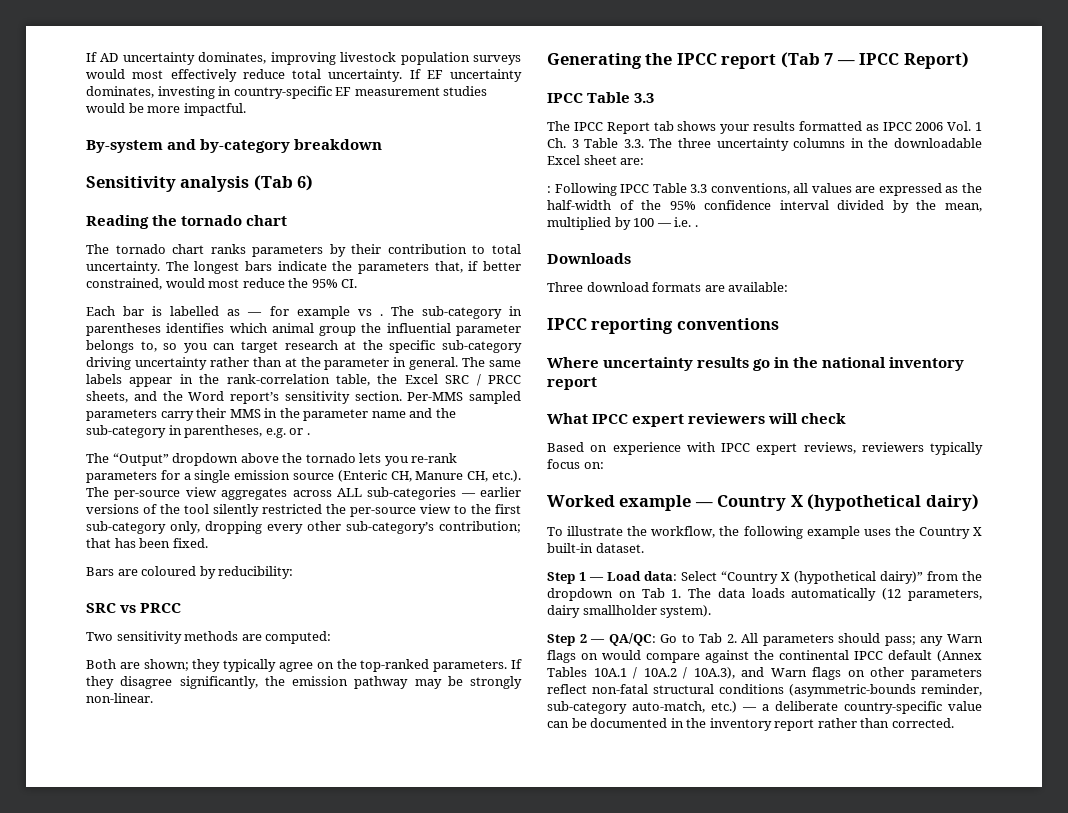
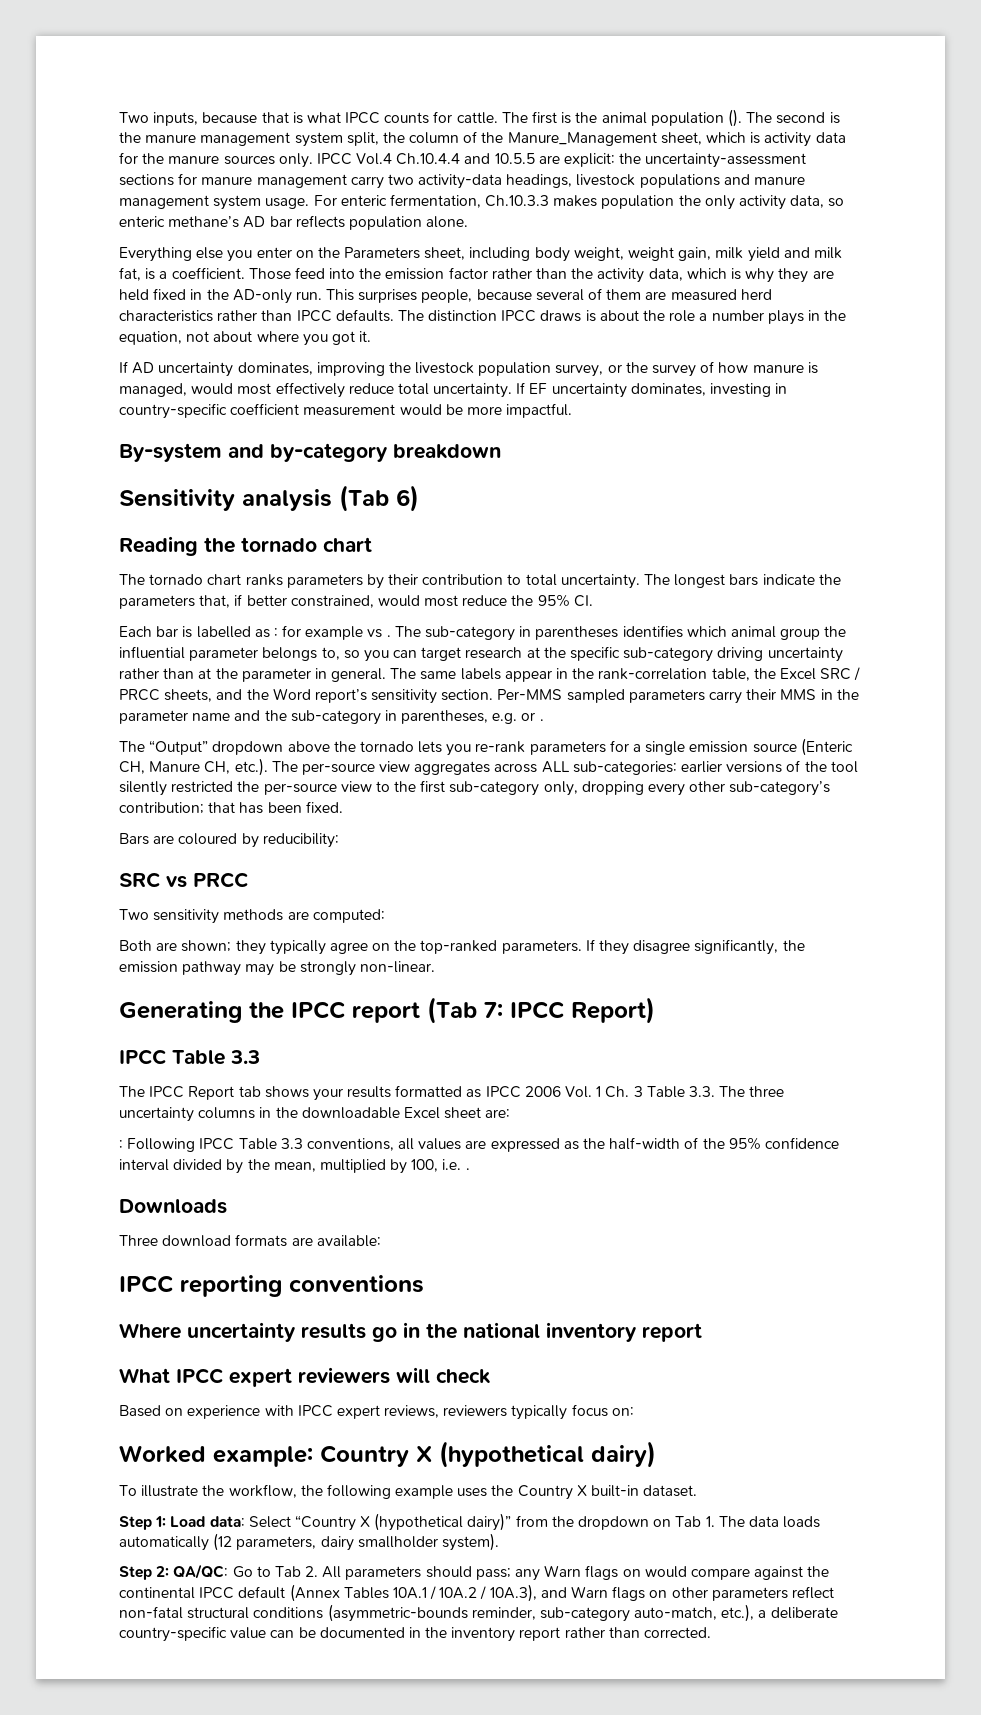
+ Two inputs, because that is what IPCC counts for cattle. The first is the animal population (). The second is the manure management system split, the column of the Manure_Management sheet, which is activity data for the manure sources only. IPCC Vol.4 Ch.10.4.4 and 10.5.5 are explicit: the uncertainty-assessment sections for manure management carry two activity-data headings, livestock populations and manure management system usage. For enteric fermentation, Ch.10.3.3 makes population the only activity data, so enteric methane’s AD bar reflects population alone.
+ Everything else you enter on the Parameters sheet, including body weight, weight gain, milk yield and milk fat, is a coefficient. Those feed into the emission factor rather than the activity data, which is why they are held fixed in the AD-only run. This surprises people, because several of them are measured herd characteristics rather than IPCC defaults. The distinction IPCC draws is about the role a number plays in the equation, not about where you got it.
- If AD uncertainty dominates, improving livestock population surveys would most effectively reduce total uncertainty.
+ If AD uncertainty dominates, improving the livestock population survey, or the survey of how manure is managed, would most effectively reduce total uncertainty.
- If EF uncertainty dominates, investing in country-specific EF measurement studies would be more impactful.
+ If EF uncertainty dominates, investing in country-specific coefficient measurement would be more impactful.
- Each bar is labelled as — for example vs .
+ Each bar is labelled as : for example vs .
- The “Output” dropdown above the tornado lets you re-rank parameters for a single emission source (Enteric CH, Manure CH, etc.). The per-source view aggregates across ALL sub-categories — earlier versions of the tool silently restricted the per-source view to the first sub-category only, dropping every other sub-category’s contribution; that has been fixed.
+ The “Output” dropdown above the tornado lets you re-rank parameters for a single emission source (Enteric CH, Manure CH, etc.). The per-source view aggregates across ALL sub-categories: earlier versions of the tool silently restricted the per-source view to the first sub-category only, dropping every other sub-category’s contribution; that has been fixed.
- Generating the IPCC report (Tab 7 — IPCC Report)
+ Generating the IPCC report (Tab 7: IPCC Report)
- : Following IPCC Table 3.3 conventions, all values are expressed as the half-width of the 95% confidence interval divided by the mean, multiplied by 100 — i.e. .
+ : Following IPCC Table 3.3 conventions, all values are expressed as the half-width of the 95% confidence interval divided by the mean, multiplied by 100, i.e. .
- Worked example — Country X (hypothetical dairy)
+ Worked example: Country X (hypothetical dairy)
- Step 1 — Load data: Select “Country X (hypothetical dairy)” from the dropdown on Tab 1. The data loads automatically (12 parameters, dairy smallholder system).
+ Step 1: Load data: Select “Country X (hypothetical dairy)” from the dropdown on Tab 1. The data loads automatically (12 parameters, dairy smallholder system).
- Step 2 — QA/QC: Go to Tab 2. All parameters should pass; any Warn flags on would compare against the continental IPCC default (Annex Tables 10A.1 / 10A.2 / 10A.3), and Warn flags on other parameters reflect non-fatal structural conditions (asymmetric-bounds reminder, sub-category auto-match, etc.) — a deliberate country-specific value can be documented in the inventory report rather than corrected.
+ Step 2: QA/QC: Go to Tab 2. All parameters should pass; any Warn flags on would compare against the continental IPCC default (Annex Tables 10A.1 / 10A.2 / 10A.3), and Warn flags on other parameters reflect non-fatal structural conditions (asymmetric-bounds reminder, sub-category auto-match, etc.), a deliberate country-specific value can be documented in the inventory report rather than corrected.

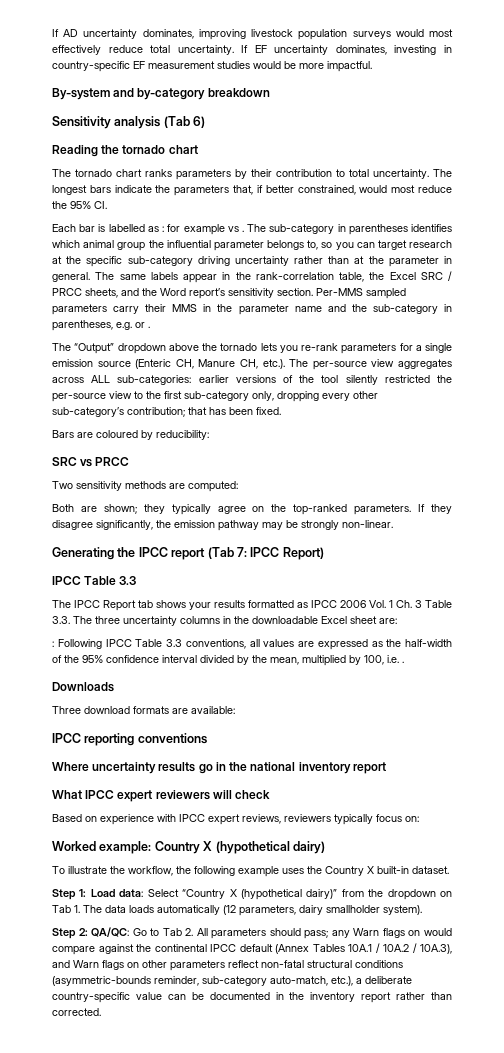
- Two inputs, because that is what IPCC counts for cattle. The first is the animal population (). The second is the manure management system split, the column of the Manure_Management sheet, which is activity data for the manure sources only. IPCC Vol.4 Ch.10.4.4 and 10.5.5 are explicit: the uncertainty-assessment sections for manure management carry two activity-data headings, livestock populations and manure management system usage. For enteric fermentation, Ch.10.3.3 makes population the only activity data, so enteric methane’s AD bar reflects population alone.
- Everything else you enter on the Parameters sheet, including body weight, weight gain, milk yield and milk fat, is a coefficient. Those feed into the emission factor rather than the activity data, which is why they are held fixed in the AD-only run. This surprises people, because several of them are measured herd characteristics rather than IPCC defaults. The distinction IPCC draws is about the role a number plays in the equation, not about where you got it.
- If AD uncertainty dominates, improving the livestock population survey, or the survey of how manure is managed, would most effectively reduce total uncertainty.
+ If AD uncertainty dominates, improving livestock population surveys would most effectively reduce total uncertainty.
- If EF uncertainty dominates, investing in country-specific coefficient measurement would be more impactful.
+ If EF uncertainty dominates, investing in country-specific EF measurement studies would be more impactful.

